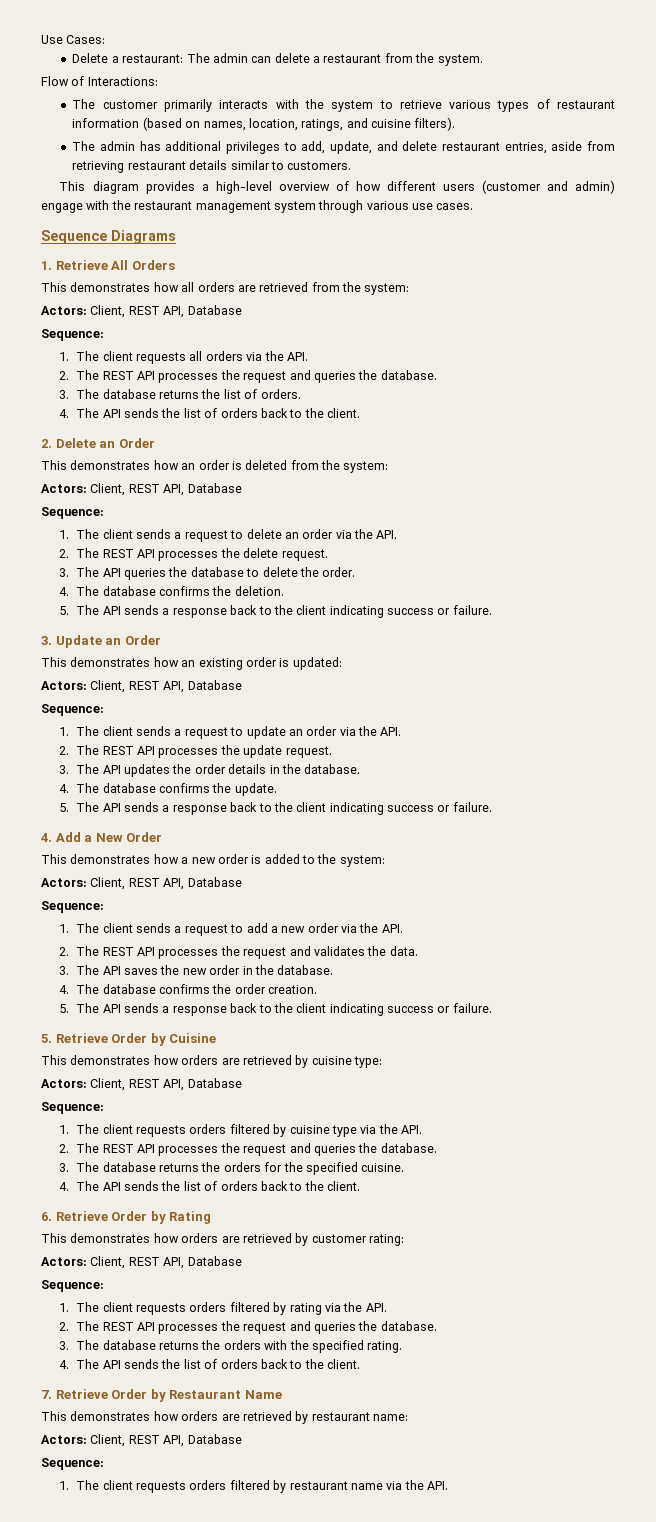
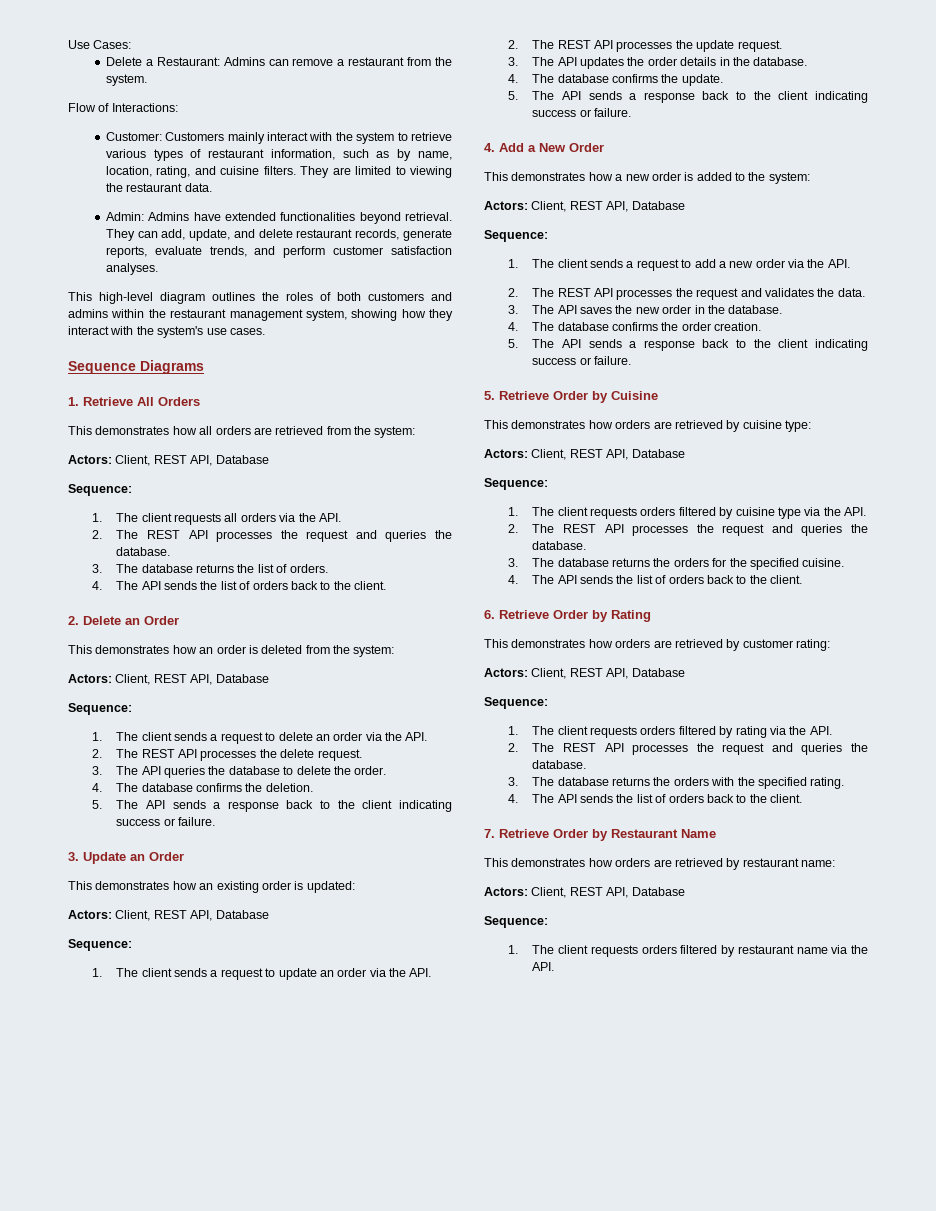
- Delete a restaurant: The admin can delete a restaurant from the system.
+ Delete a Restaurant: Admins can remove a restaurant from the system.
- The customer primarily interacts with the system to retrieve various types of restaurant information (based on names, location, ratings, and cuisine filters).
- The admin has additional privileges to add, update, and delete restaurant entries, aside from retrieving restaurant details similar to customers.
- This diagram provides a high-level overview of how different users (customer and admin) engage with the restaurant management system through various use cases.
+ Customer: Customers mainly interact with the system to retrieve various types of restaurant information, such as by name, location, rating, and cuisine filters. They are limited to viewing the restaurant data.
+ Admin: Admins have extended functionalities beyond retrieval. They can add, update, and delete restaurant records, generate reports, evaluate trends, and perform customer satisfaction analyses.
+ This high-level diagram outlines the roles of both customers and admins within the restaurant management system, showing how they interact with the system's use cases.

